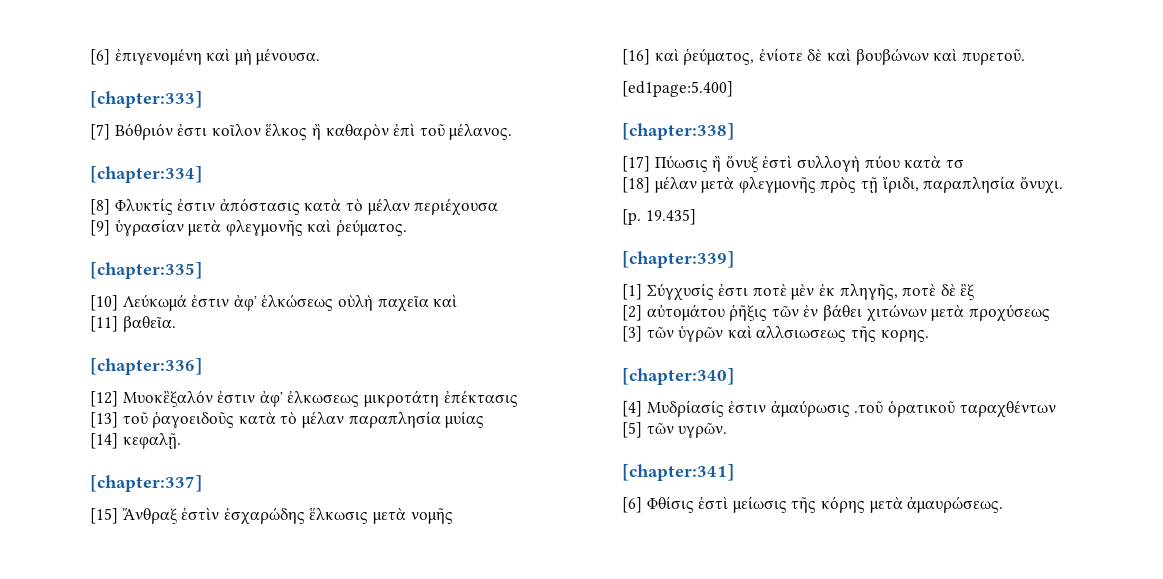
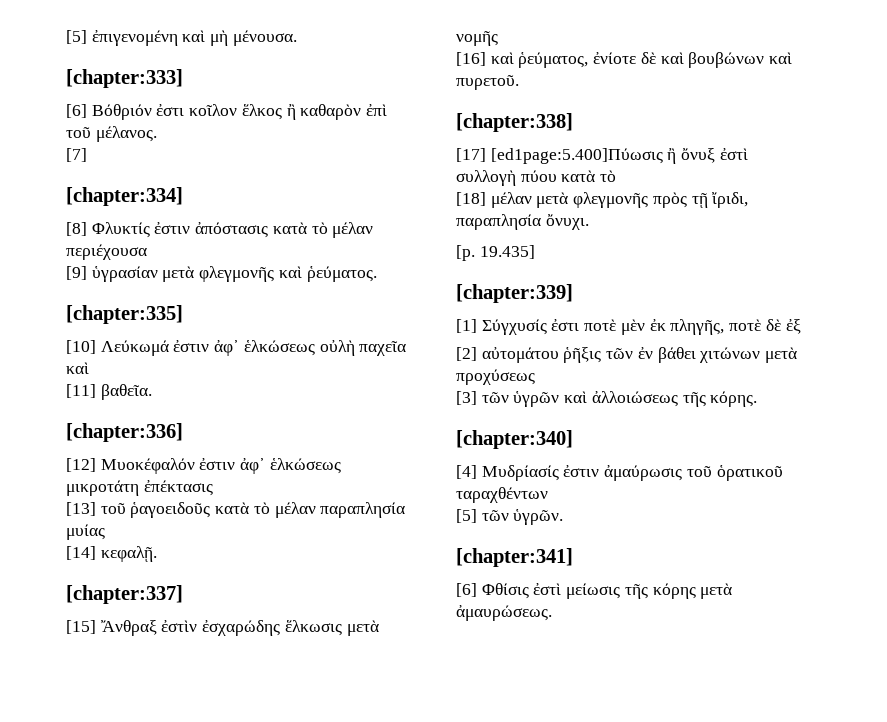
- [6] ἐπιγενομένη καὶ μὴ μένουσα.
+ [5] ἐπιγενομένη καὶ μὴ μένουσα.
- [7] Βόθριόν ἐστι κοῖλον ἕλκος ἢ καθαρὸν ἐπὶ τοῦ μέλανος.
+ [6] Βόθριόν ἐστι κοῖλον ἕλκος ἢ καθαρὸν ἐπὶ τοῦ μέλανος.
+ [7]
- [10] Λεύκωμά ἐστιν ἀφ᾽ ἑλκώσεως οὺλὴ παχεῖα καὶ
+ [10] Λεύκωμά ἐστιν ἀφ᾽ ἑλκώσεως οὐλὴ παχεῖα καὶ
- [12] Μυοκἒξαλόν ἐστιν ἀφ᾽ ἐλκωσεως μικροτάτη ἐπέκτασις
+ [12] Μυοκέφαλόν ἐστιν ἀφ᾽ ἑλκώσεως μικροτάτη ἐπέκτασις
- [ed1page:5.400]
- [17] Πύωσις ἢ ὄνυξ ἐστὶ συλλογὴ πύου κατὰ τσ
+ [17] [ed1page:5.400]Πύωσις ἢ ὄνυξ ἐστὶ συλλογὴ πύου κατὰ τὸ
- [1] Σύγχυσίς ἐστι ποτὲ μὲν ἐκ πληγῆς, ποτὲ δὲ ἒξ
+ [1] Σύγχυσίς ἐστι ποτὲ μὲν ἐκ πληγῆς, ποτὲ δὲ ἐξ
- [3] τῶν ὑγρῶν καὶ αλλσιωσεως τῆς κορης.
+ [3] τῶν ὑγρῶν καὶ ἀλλοιώσεως τῆς κόρης.
- [4] Μυδρίασίς ἐστιν ἀμαύρωσις .τοῦ ὁρατικοῦ ταραχθέντων
+ [4] Μυδρίασίς ἐστιν ἀμαύρωσις τοῦ ὁρατικοῦ ταραχθέντων
- [5] τῶν υγρῶν.
+ [5] τῶν ὑγρῶν.

